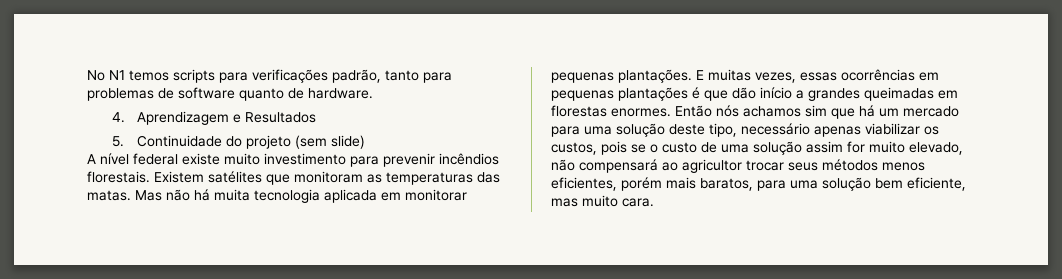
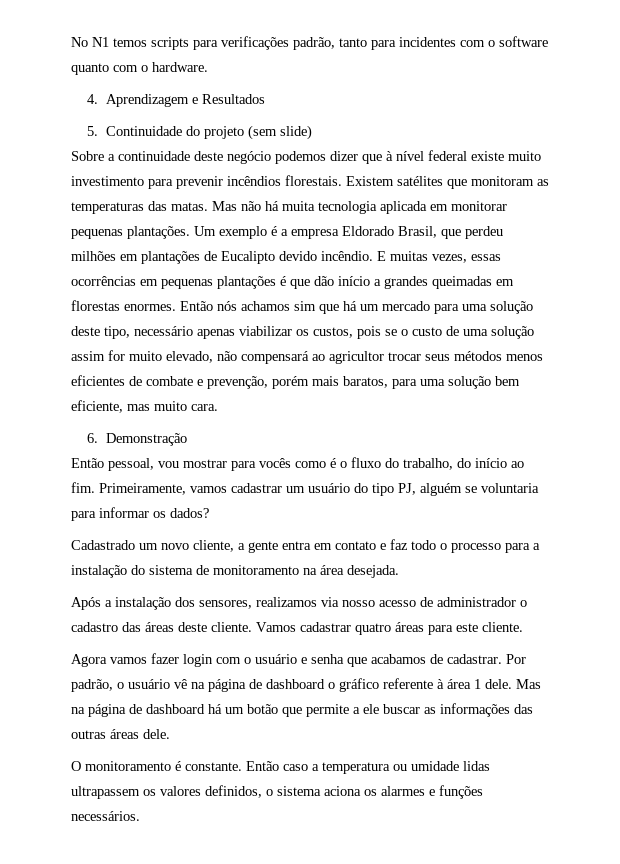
- No N1 temos scripts para verificações padrão, tanto para problemas de software quanto de hardware.
+ No N1 temos scripts para verificações padrão, tanto para incidentes com o software quanto com o hardware.
- A nível federal existe muito investimento para prevenir incêndios florestais.
+ Sobre a continuidade deste negócio podemos dizer que à nível federal existe muito investimento para prevenir incêndios florestais.
+ Um exemplo é a empresa Eldorado Brasil, que perdeu milhões em plantações de Eucalipto devido incêndio.
- Então nós achamos sim que há um mercado para uma solução deste tipo, necessário apenas viabilizar os custos, pois se o custo de uma solução assim for muito elevado, não compensará ao agricultor trocar seus métodos menos eficientes, porém mais baratos, para uma solução bem eficiente, mas muito cara.
+ Então nós achamos sim que há um mercado para uma solução deste tipo, necessário apenas viabilizar os custos, pois se o custo de uma solução assim for muito elevado, não compensará ao agricultor trocar seus métodos menos eficientes de combate e prevenção, porém mais baratos, para uma solução bem eficiente, mas muito cara.
+ 6. Demonstração
+ Então pessoal, vou mostrar para vocês como é o fluxo do trabalho, do início ao fim. Primeiramente, vamos cadastrar um usuário do tipo PJ, alguém se voluntaria para informar os dados?
+ Cadastrado um novo cliente, a gente entra em contato e faz todo o processo para a instalação do sistema de monitoramento na área desejada.
+ Após a instalação dos sensores, realizamos via nosso acesso de administrador o cadastro das áreas deste cliente. Vamos cadastrar quatro áreas para este cliente.
+ Agora vamos fazer login com o usuário e senha que acabamos de cadastrar. Por padrão, o usuário vê na página de dashboard o gráfico referente à área 1 dele. Mas na página de dashboard há um botão que permite a ele buscar as informações das outras áreas dele.
+ O monitoramento é constante. Então caso a temperatura ou umidade lidas ultrapassem os valores definidos, o sistema aciona os alarmes e funções necessários.

